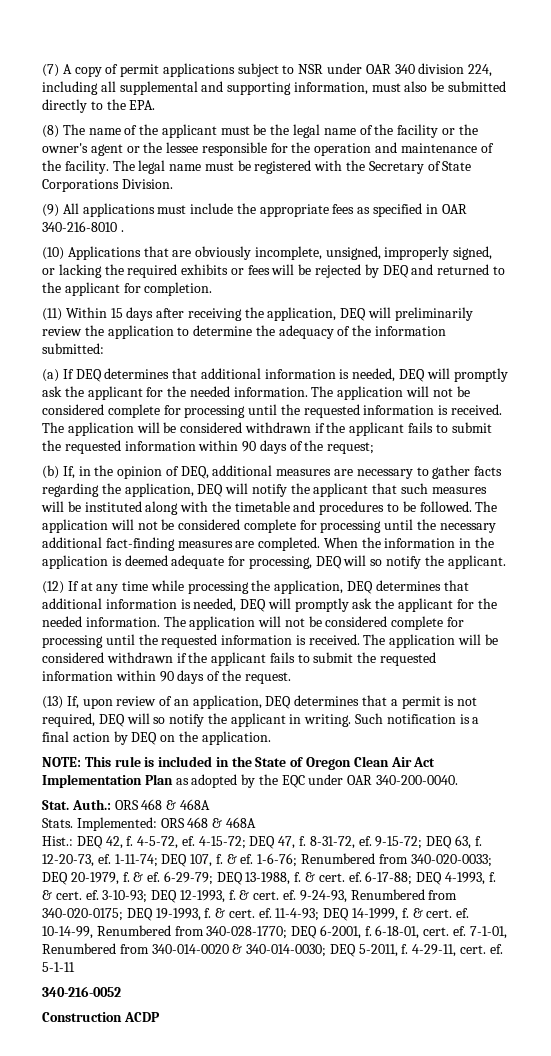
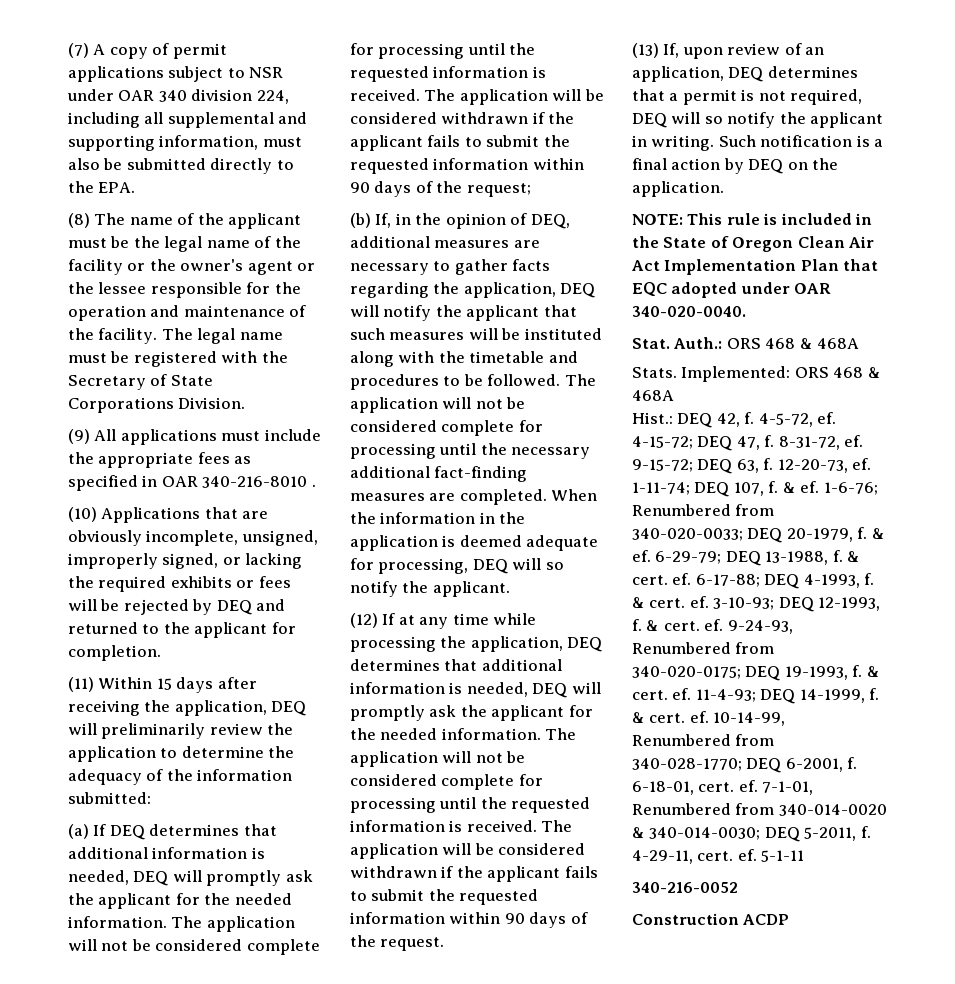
- NOTE: This rule is included in the State of Oregon Clean Air Act Implementation Plan as adopted by the EQC under OAR 340-200-0040.
+ NOTE: This rule is included in the State of Oregon Clean Air Act Implementation Plan that EQC adopted under OAR 340-020-0040.

